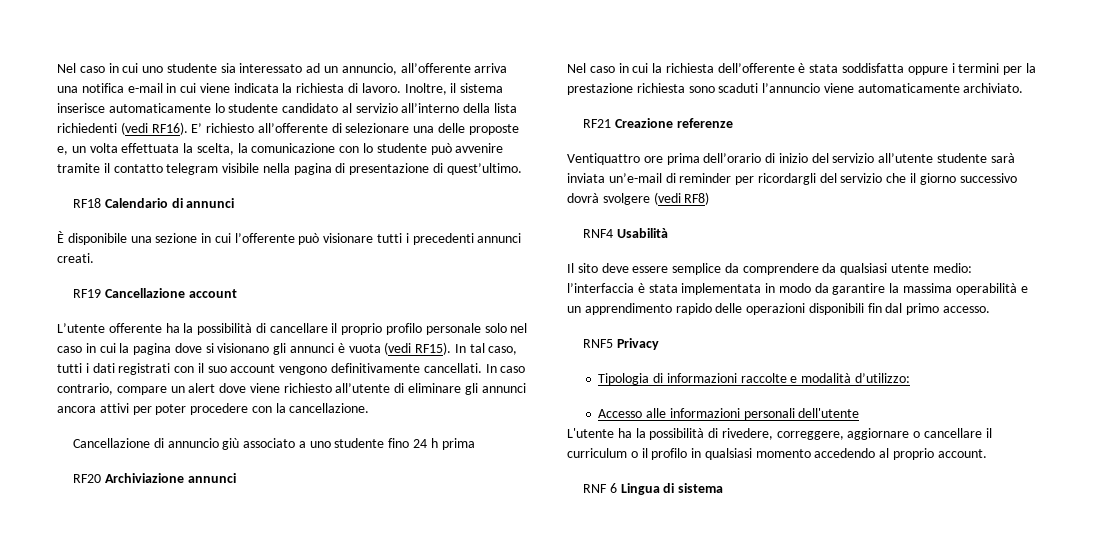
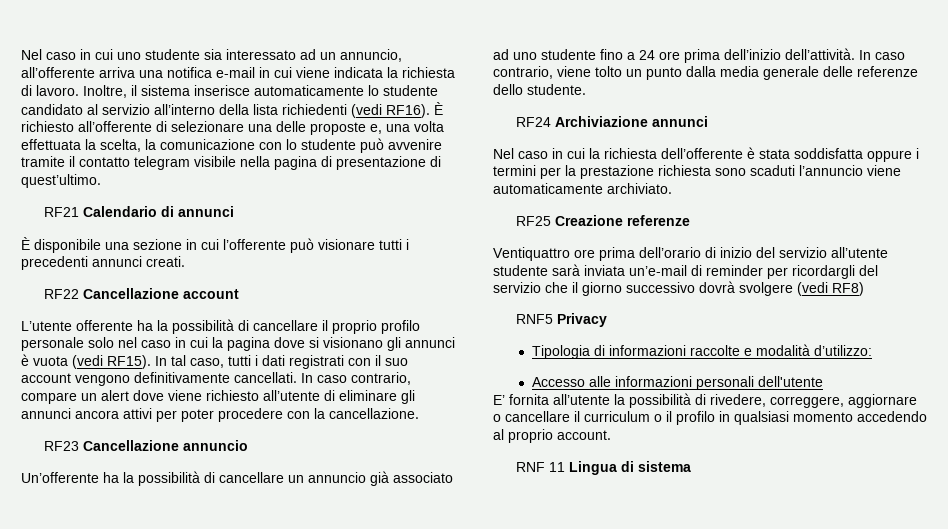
- E’ richiesto all’offerente di selezionare una delle proposte e, un volta effettuata la scelta, la comunicazione con lo studente può avvenire tramite il contatto telegram visibile nella pagina di presentazione di quest’ultimo.
+ È richiesto all’offerente di selezionare una delle proposte e, una volta effettuata la scelta, la comunicazione con lo studente può avvenire tramite il contatto telegram visibile nella pagina di presentazione di quest’ultimo.
- RF18 Calendario di annunci
+ RF21 Calendario di annunci
- RF19 Cancellazione account
+ RF22 Cancellazione account
- Cancellazione di annuncio giù associato a uno studente fino 24 h prima
- RF20 Archiviazione annunci
+ RF23 Cancellazione annuncio
+ Un’offerente ha la possibilità di cancellare un annuncio già associato ad uno studente fino a 24 ore prima dell’inizio dell’attività. In caso contrario, viene tolto un punto dalla media generale delle referenze dello studente.
+ RF24 Archiviazione annunci
- RF21 Creazione referenze
+ RF25 Creazione referenze
- RNF4 Usabilità
- Il sito deve essere semplice da comprendere da qualsiasi utente medio: l’interfaccia è stata implementata in modo da garantire la massima operabilità e un apprendimento rapido delle operazioni disponibili fin dal primo accesso.
- L'utente ha la possibilità di rivedere, correggere, aggiornare o cancellare il curriculum o il profilo in qualsiasi momento accedendo al proprio account.
+ E’ fornita all’utente la possibilità di rivedere, correggere, aggiornare o cancellare il curriculum o il profilo in qualsiasi momento accedendo al proprio account.
- RNF 6 Lingua di sistema
+ RNF 11 Lingua di sistema

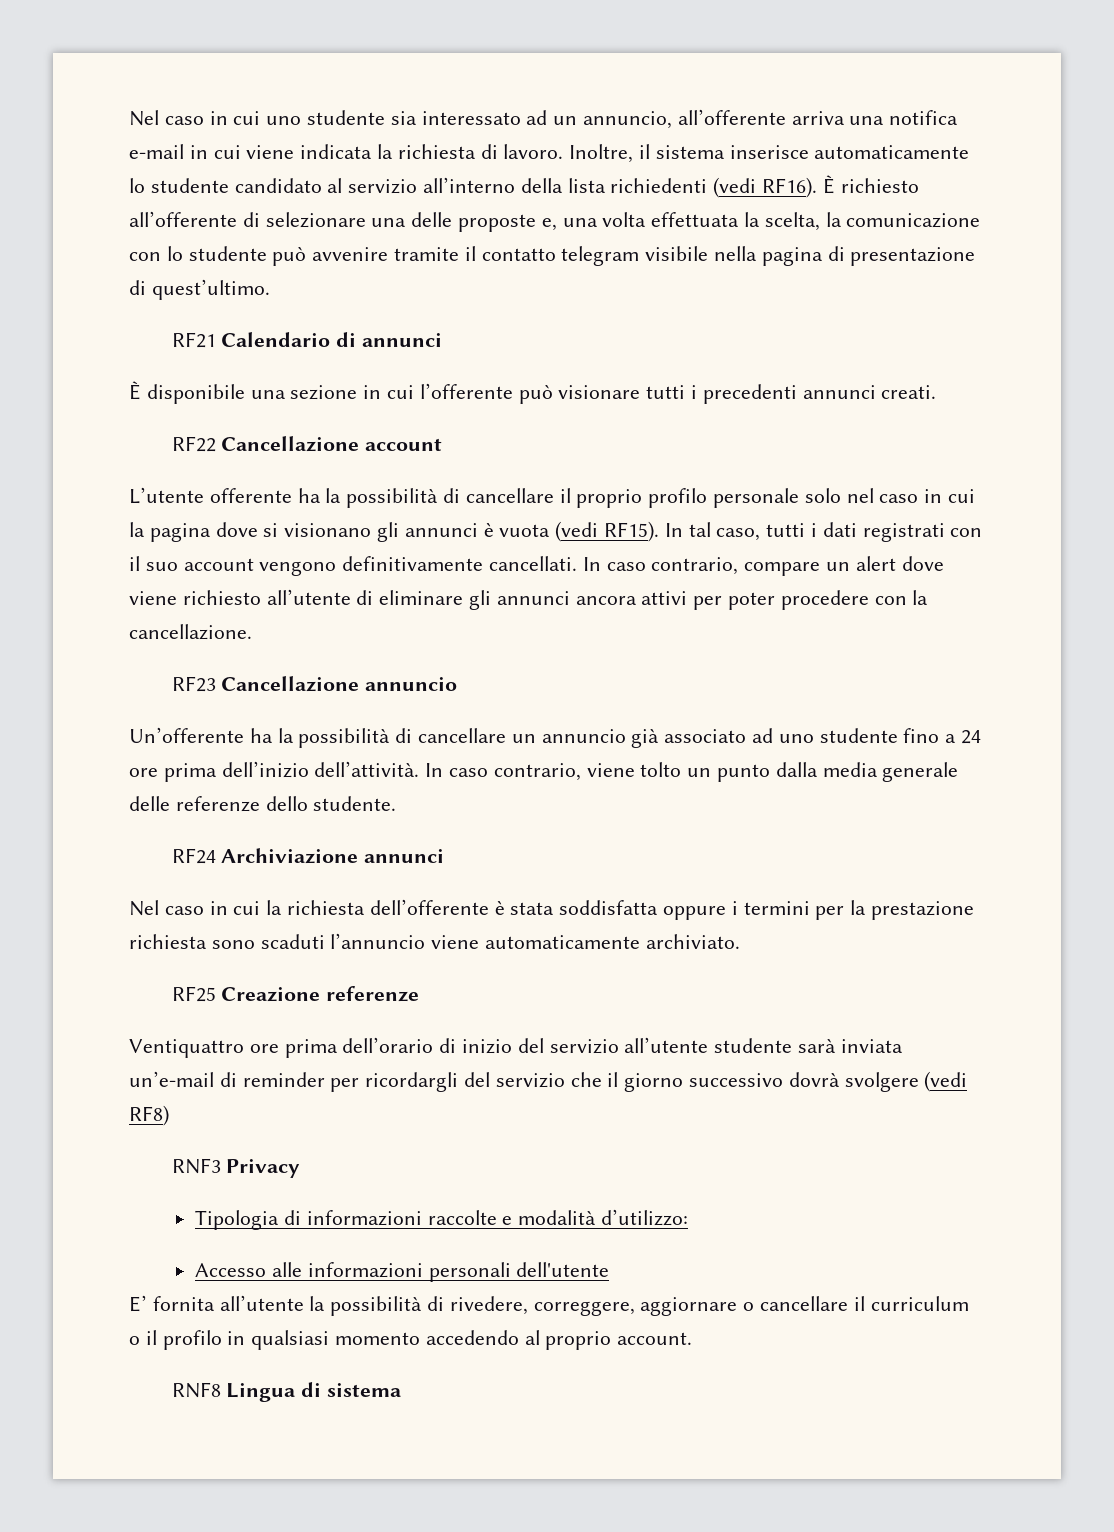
- RNF5 Privacy
+ RNF3 Privacy
- RNF 11 Lingua di sistema
+ RNF8 Lingua di sistema

